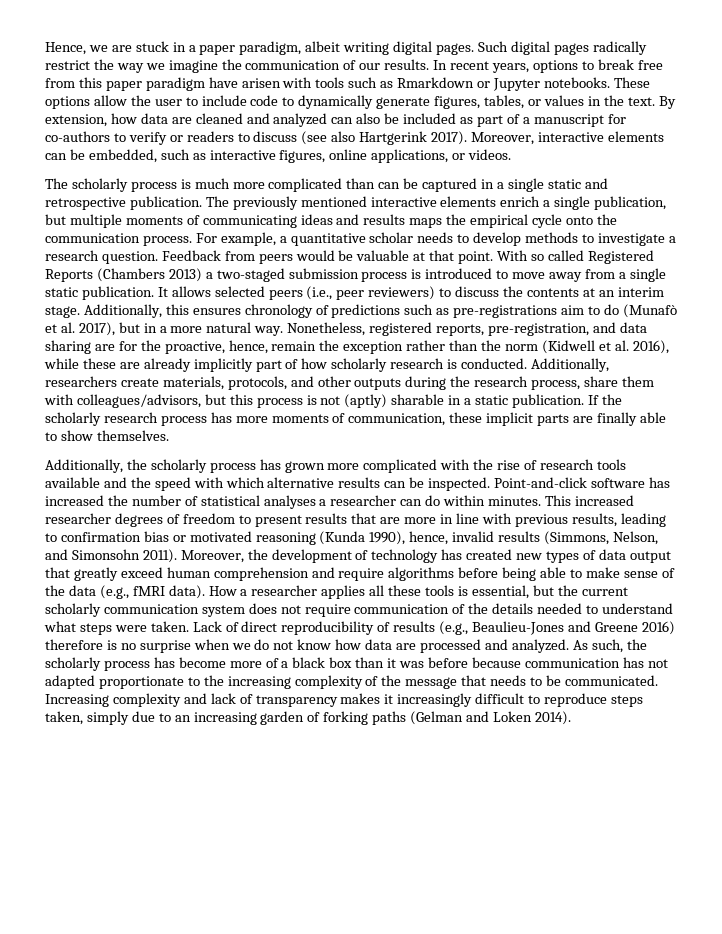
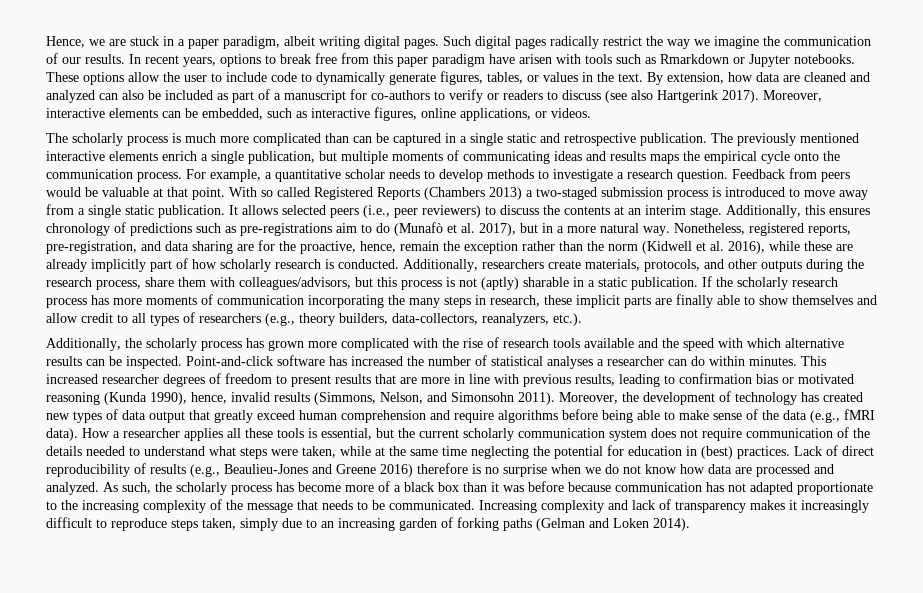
- If the scholarly research process has more moments of communication, these implicit parts are finally able to show themselves.
+ If the scholarly research process has more moments of communication incorporating the many steps in research, these implicit parts are finally able to show themselves and allow credit to all types of researchers (e.g., theory builders, data-collectors, reanalyzers, etc.).
- How a researcher applies all these tools is essential, but the current scholarly communication system does not require communication of the details needed to understand what steps were taken.
+ How a researcher applies all these tools is essential, but the current scholarly communication system does not require communication of the details needed to understand what steps were taken, while at the same time neglecting the potential for education in (best) practices.

